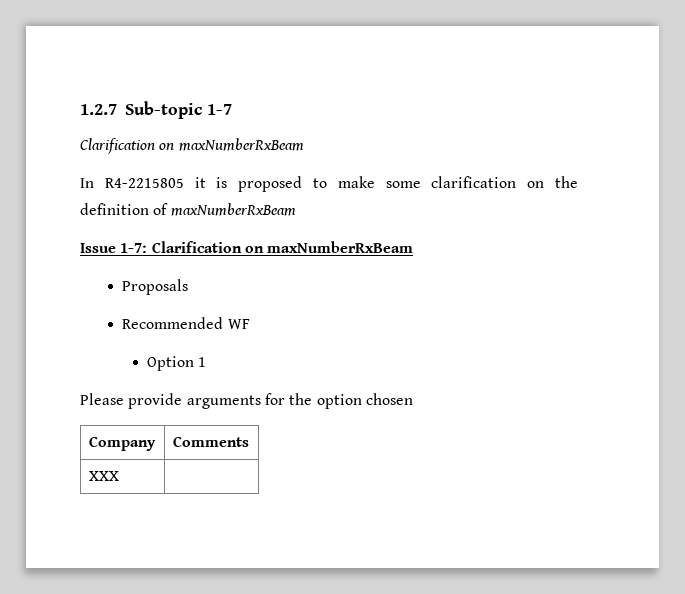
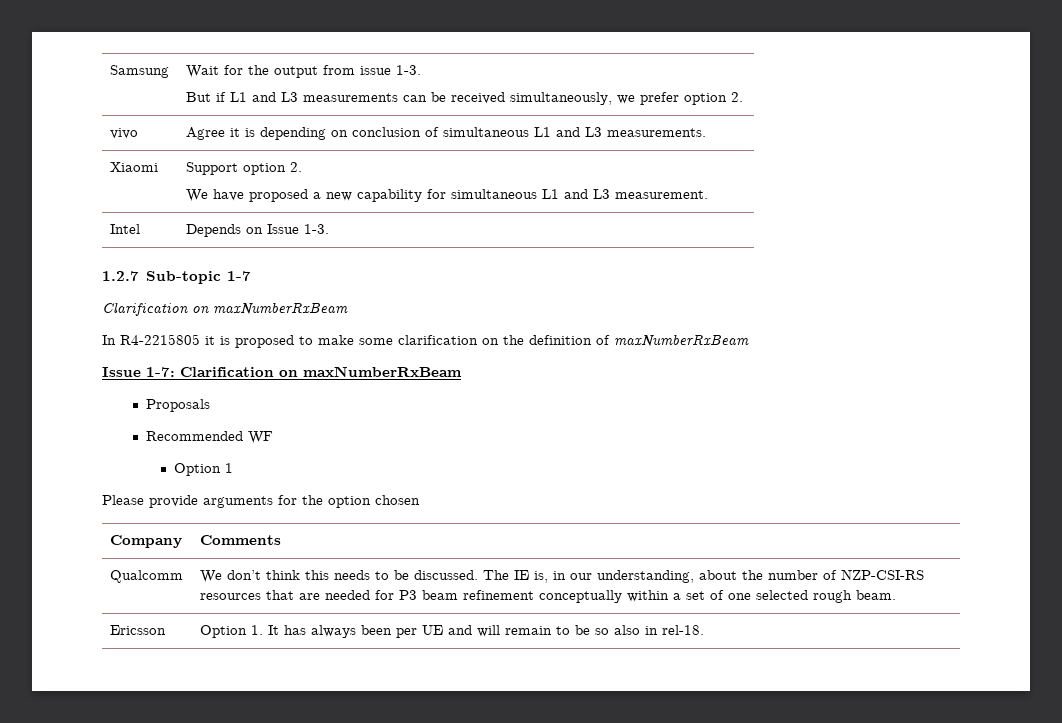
+ Samsung | Wait for the output from issue 1-3.
+ But if L1 and L3 measurements can be received simultaneously, we prefer option 2.
+ vivo | Agree it is depending on conclusion of simultaneous L1 and L3 measurements.
+ Xiaomi | Support option 2.
+ We have proposed a new capability for simultaneous L1 and L3 measurement.
+ Intel | Depends on Issue 1-3.
- XXX |
+ Qualcomm | We don’t think this needs to be discussed. The IE is, in our understanding, about the number of NZP-CSI-RS resources that are needed for P3 beam refinement conceptually within a set of one selected rough beam.
+ Ericsson | Option 1. It has always been per UE and will remain to be so also in rel-18.

